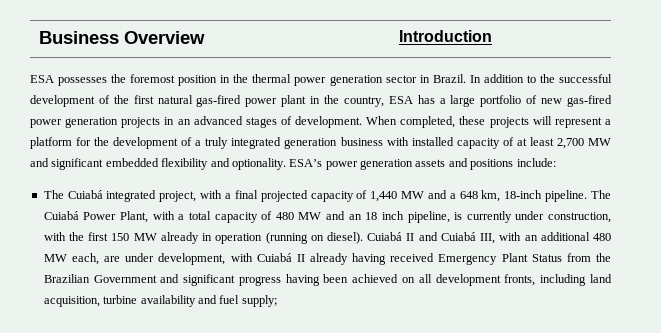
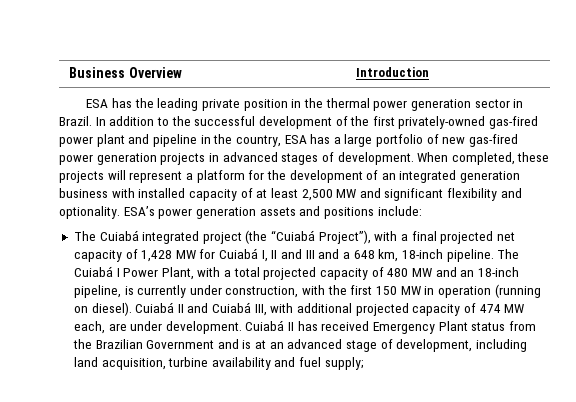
- ESA possesses the foremost position in the thermal power generation sector in Brazil.
+ ESA has the leading private position in the thermal power generation sector in Brazil.
- In addition to the successful development of the first natural gas-fired power plant in the country, ESA has a large portfolio of new gas-fired power generation projects in an advanced stages of development.
+ In addition to the successful development of the first privately-owned gas-fired power plant and pipeline in the country, ESA has a large portfolio of new gas-fired power generation projects in advanced stages of development.
- When completed, these projects will represent a platform for the development of a truly integrated generation business with installed capacity of at least 2,700 MW and significant embedded flexibility and optionality.
+ When completed, these projects will represent a platform for the development of an integrated generation business with installed capacity of at least 2,500 MW and significant flexibility and optionality.
- The Cuiabá integrated project, with a final projected capacity of 1,440 MW and a 648 km, 18-inch pipeline.
+ The Cuiabá integrated project (the “Cuiabá Project”), with a final projected net capacity of 1,428 MW for Cuiabá I, II and III and a 648 km, 18-inch pipeline.
- The Cuiabá Power Plant, with a total capacity of 480 MW and an 18 inch pipeline, is currently under construction, with the first 150 MW already in operation (running on diesel).
+ The Cuiabá I Power Plant, with a total projected capacity of 480 MW and an 18-inch pipeline, is currently under construction, with the first 150 MW in operation (running on diesel).
- Cuiabá II and Cuiabá III, with an additional 480 MW each, are under development, with Cuiabá II already having received Emergency Plant Status from the Brazilian Government and significant progress having been achieved on all development fronts, including land acquisition, turbine availability and fuel supply;
+ Cuiabá II and Cuiabá III, with additional projected capacity of 474 MW each, are under development. Cuiabá II has received Emergency Plant status from the Brazilian Government and is at an advanced stage of development, including land acquisition, turbine availability and fuel supply;

